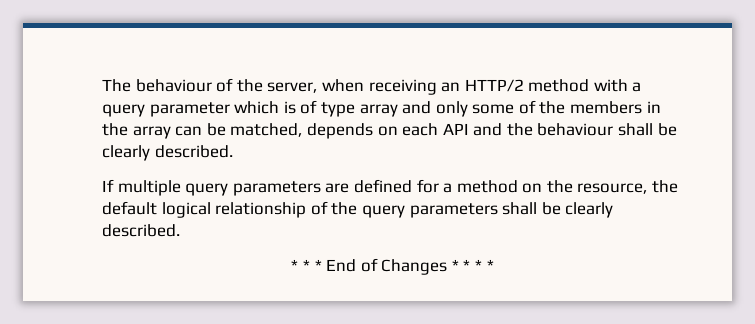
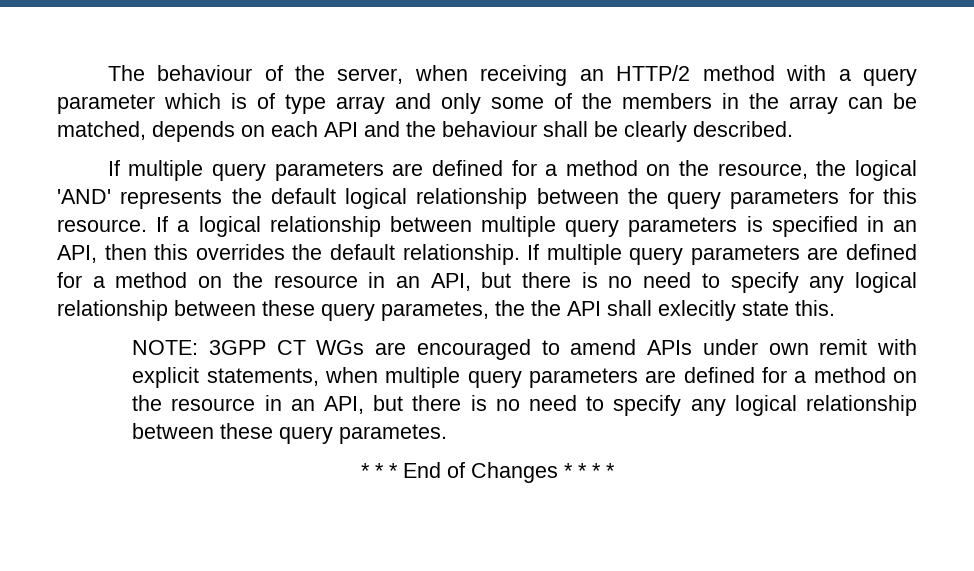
- If multiple query parameters are defined for a method on the resource, the default logical relationship of the query parameters shall be clearly described.
+ If multiple query parameters are defined for a method on the resource, the logical 'AND' represents the default logical relationship between the query parameters for this resource. If a logical relationship between multiple query parameters is specified in an API, then this overrides the default relationship. If multiple query parameters are defined for a method on the resource in an API, but there is no need to specify any logical relationship between these query parametes, the the API shall exlecitly state this.
+ NOTE: 3GPP CT WGs are encouraged to amend APIs under own remit with explicit statements, when multiple query parameters are defined for a method on the resource in an API, but there is no need to specify any logical relationship between these query parametes.

